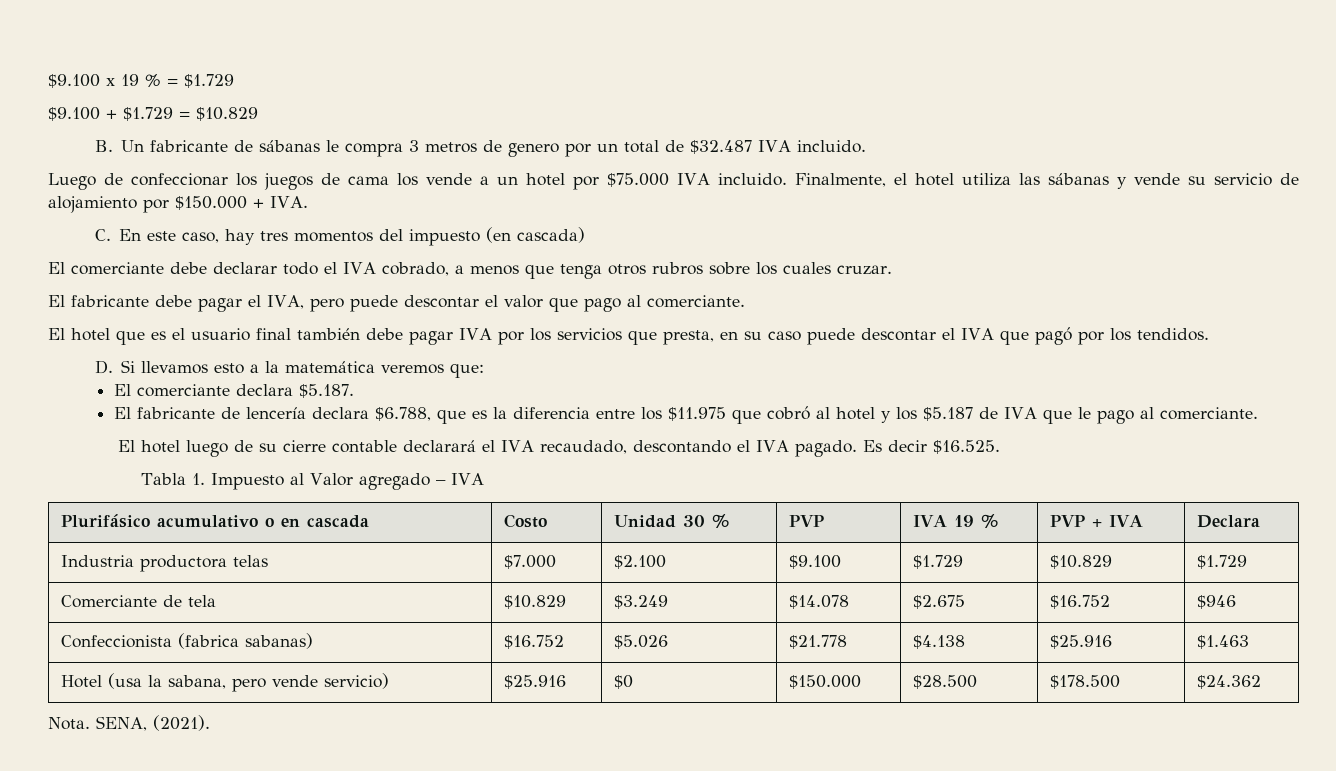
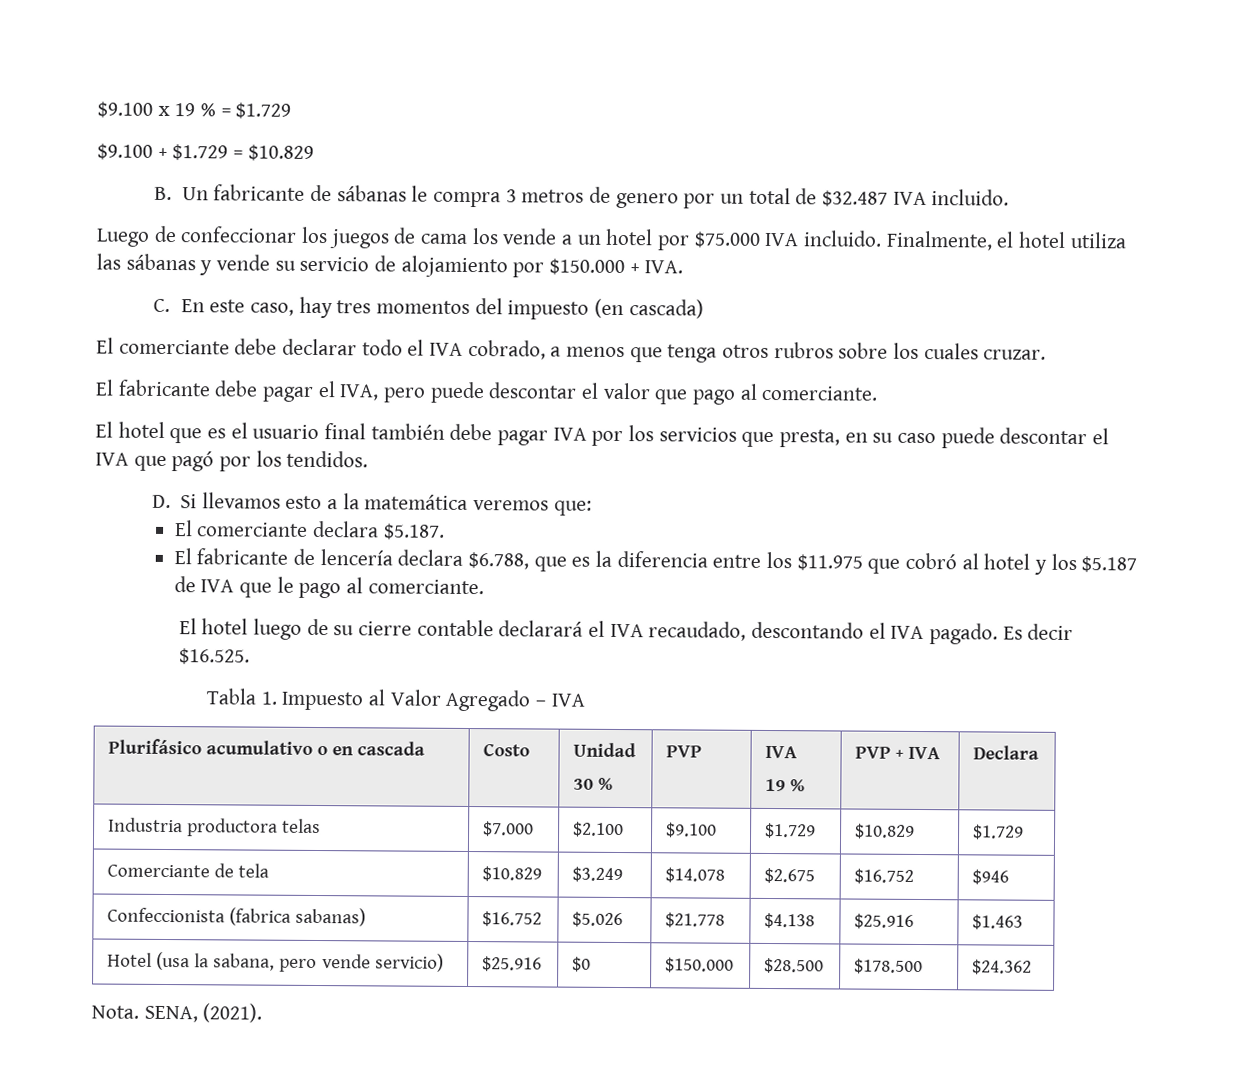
- Tabla 1. Impuesto al Valor agregado – IVA
+ Tabla 1. Impuesto al Valor Agregado – IVA
- Plurifásico acumulativo o en cascada | Costo | Unidad 30 % | PVP | IVA 19 % | PVP + IVA | Declara
+ Plurifásico acumulativo o en cascada | Costo | Unidad
+ 30 % | PVP | IVA
+ 19 % | PVP + IVA | Declara

